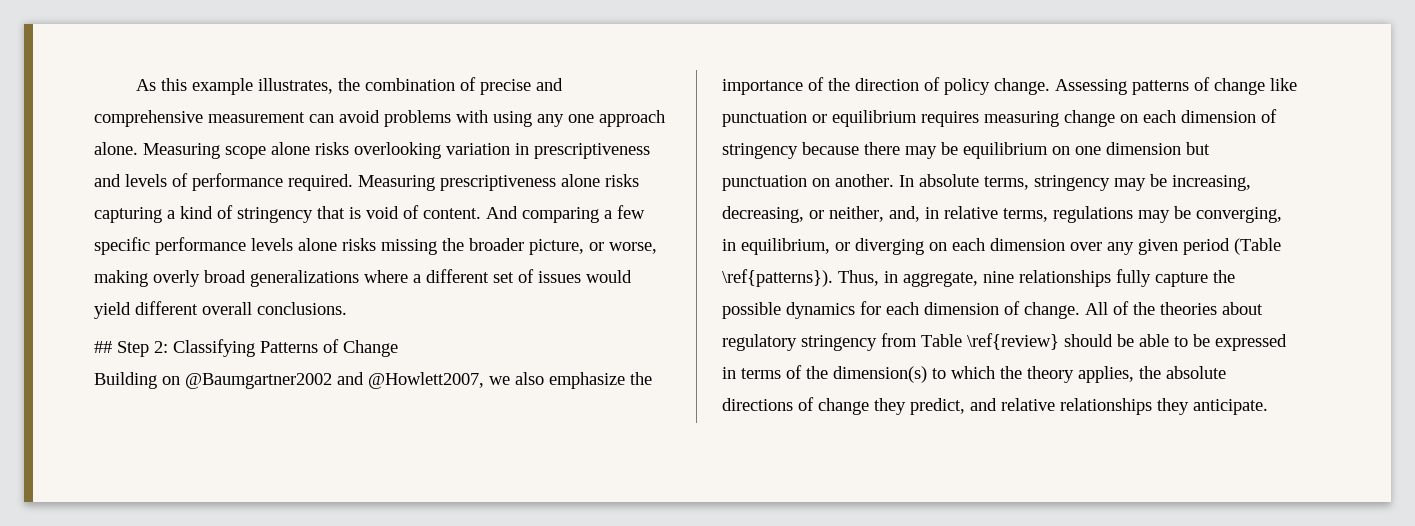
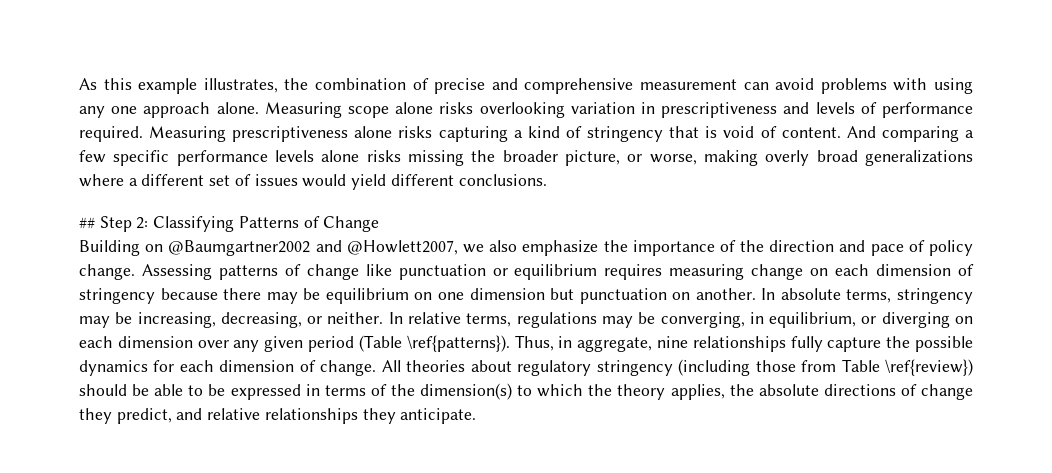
- And comparing a few specific performance levels alone risks missing the broader picture, or worse, making overly broad generalizations where a different set of issues would yield different overall conclusions.
+ And comparing a few specific performance levels alone risks missing the broader picture, or worse, making overly broad generalizations where a different set of issues would yield different conclusions.
- Building on @Baumgartner2002 and @Howlett2007, we also emphasize the importance of the direction of policy change.
+ Building on @Baumgartner2002 and @Howlett2007, we also emphasize the importance of the direction and pace of policy change.
- In absolute terms, stringency may be increasing, decreasing, or neither, and, in relative terms, regulations may be converging, in equilibrium, or diverging on each dimension over any given period (Table \ref{patterns}).
+ In absolute terms, stringency may be increasing, decreasing, or neither. In relative terms, regulations may be converging, in equilibrium, or diverging on each dimension over any given period (Table \ref{patterns}).
- All of the theories about regulatory stringency from Table \ref{review} should be able to be expressed in terms of the dimension(s) to which the theory applies, the absolute directions of change they predict, and relative relationships they anticipate.
+ All theories about regulatory stringency (including those from Table \ref{review}) should be able to be expressed in terms of the dimension(s) to which the theory applies, the absolute directions of change they predict, and relative relationships they anticipate.

